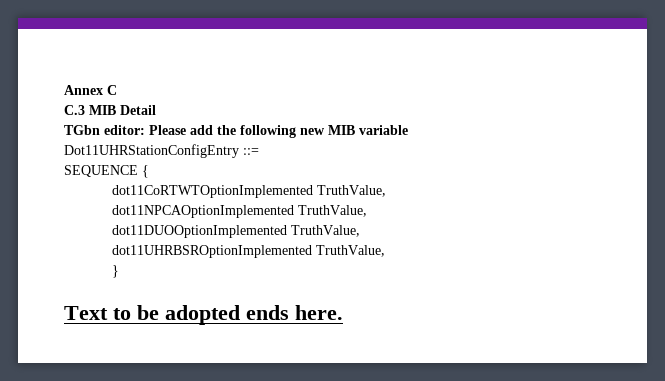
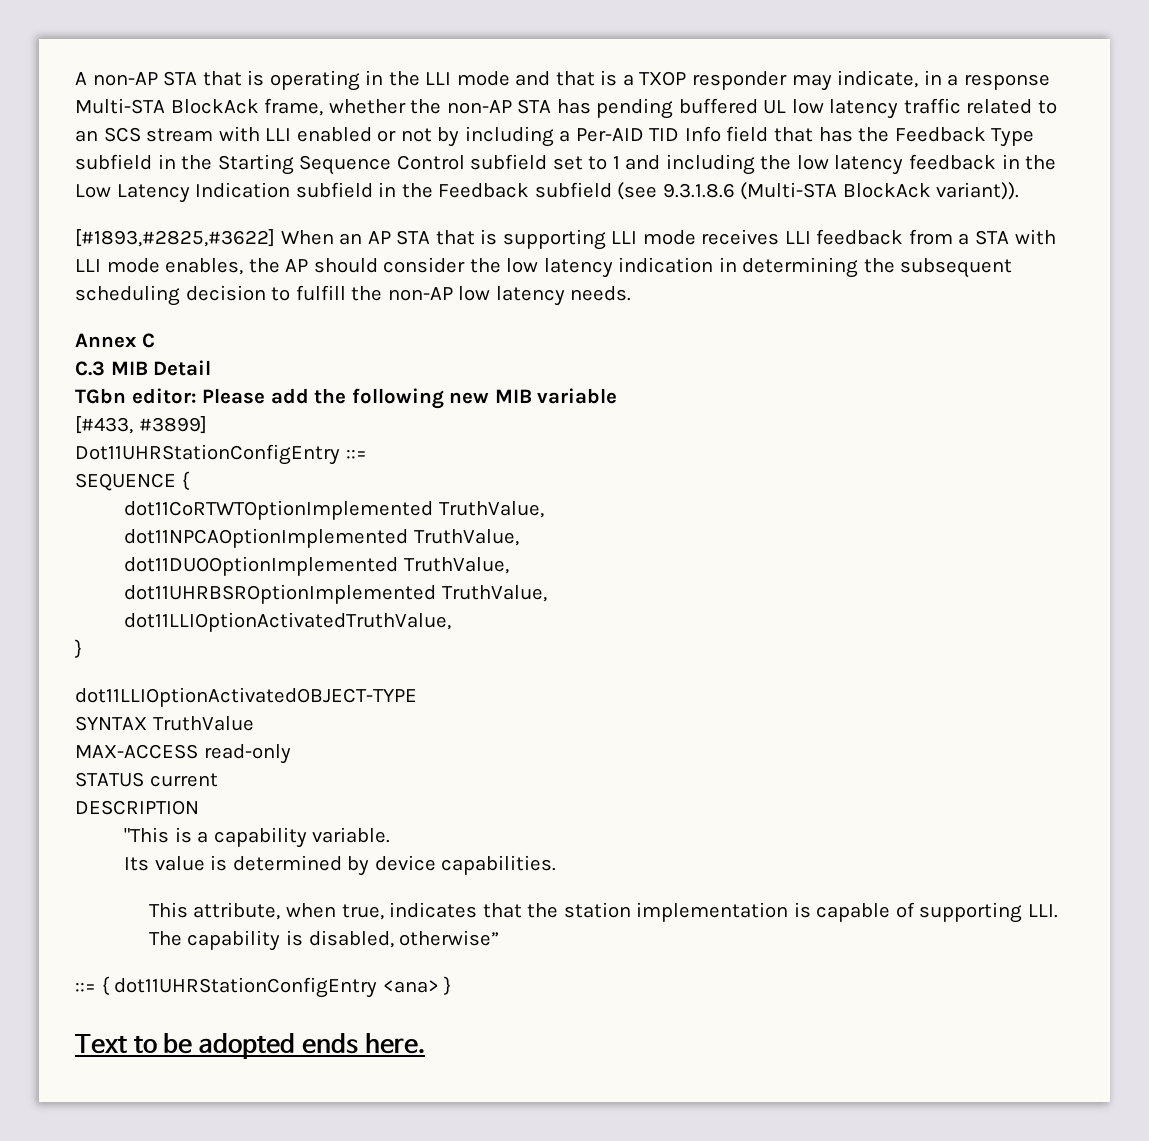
+ A non-AP STA that is operating in the LLI mode and that is a TXOP responder may indicate, in a response Multi-STA BlockAck frame, whether the non-AP STA has pending buffered UL low latency traffic related to an SCS stream with LLI enabled or not by including a Per-AID TID Info field that has the Feedback Type subfield in the Starting Sequence Control subfield set to 1 and including the low latency feedback in the Low Latency Indication subfield in the Feedback subfield (see 9.3.1.8.6 (Multi-STA BlockAck variant)).
+ [#1893,#2825,#3622] When an AP STA that is supporting LLI mode receives LLI feedback from a STA with LLI mode enables, the AP should consider the low latency indication in determining the subsequent scheduling decision to fulfill the non-AP low latency needs.
+ [#433, #3899]
+ dot11LLIOptionActivatedTruthValue,
  }
+ dot11LLIOptionActivatedOBJECT-TYPE
+ SYNTAX TruthValue
+ MAX-ACCESS read-only
+ STATUS current
+ DESCRIPTION
+ "This is a capability variable.
+ Its value is determined by device capabilities.
+ This attribute, when true, indicates that the station implementation is capable of supporting LLI. The capability is disabled, otherwise”
+ ::= { dot11UHRStationConfigEntry <ana> }

